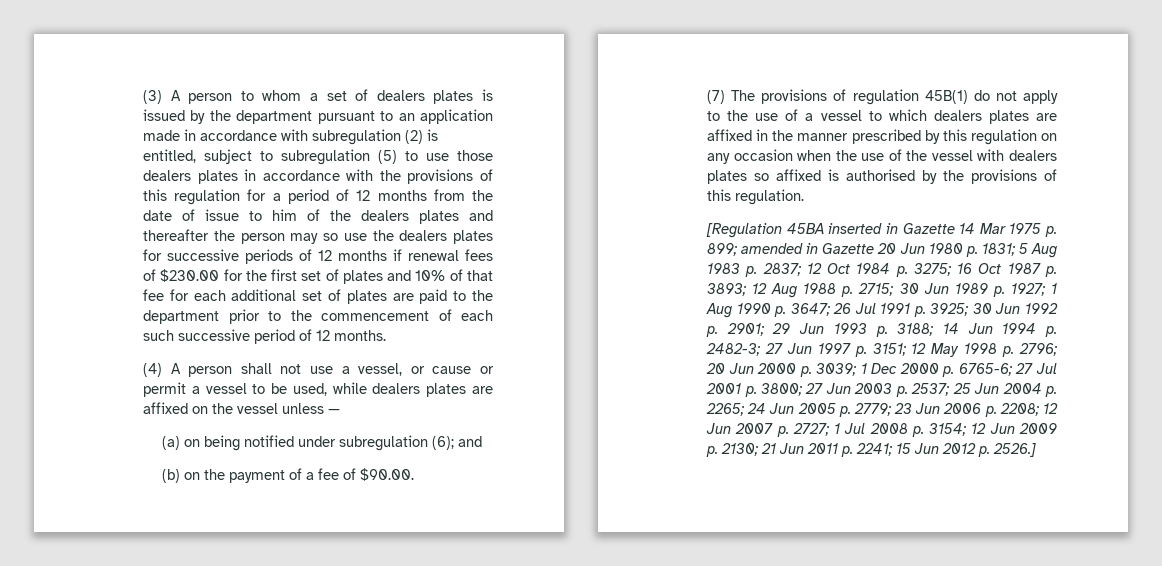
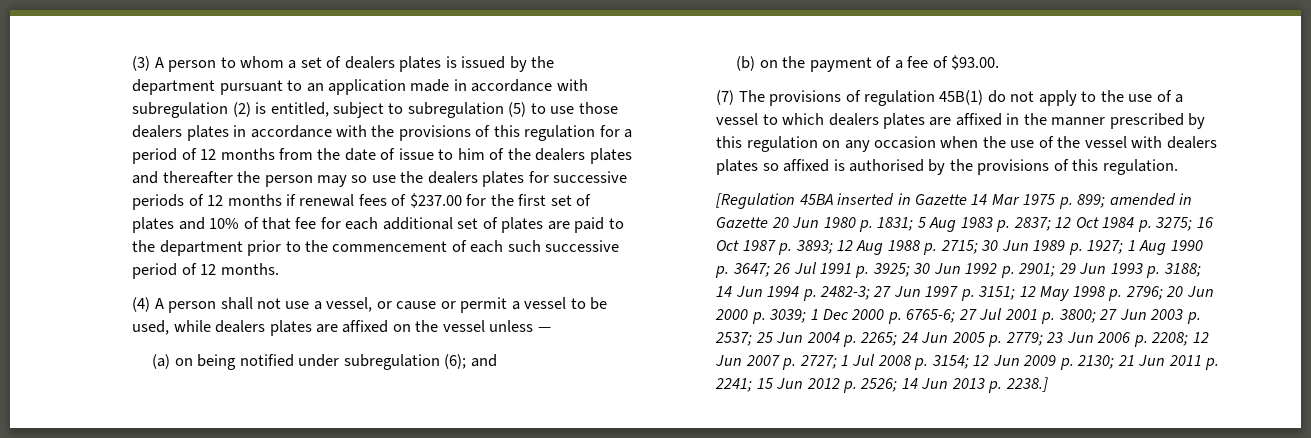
- (3) A person to whom a set of dealers plates is issued by the department pursuant to an application made in accordance with subregulation (2) is entitled, subject to subregulation (5) to use those dealers plates in accordance with the provisions of this regulation for a period of 12 months from the date of issue to him of the dealers plates and thereafter the person may so use the dealers plates for successive periods of 12 months if renewal fees of $230.00 for the first set of plates and 10% of that fee for each additional set of plates are paid to the department prior to the commencement of each such successive period of 12 months.
+ (3) A person to whom a set of dealers plates is issued by the department pursuant to an application made in accordance with subregulation (2) is entitled, subject to subregulation (5) to use those dealers plates in accordance with the provisions of this regulation for a period of 12 months from the date of issue to him of the dealers plates and thereafter the person may so use the dealers plates for successive periods of 12 months if renewal fees of $237.00 for the first set of plates and 10% of that fee for each additional set of plates are paid to the department prior to the commencement of each such successive period of 12 months.
- (b) on the payment of a fee of $90.00.
+ (b) on the payment of a fee of $93.00.
- 15 Jun 2012 p. 2526.]
+ 15 Jun 2012 p. 2526; 14 Jun 2013 p. 2238.]

